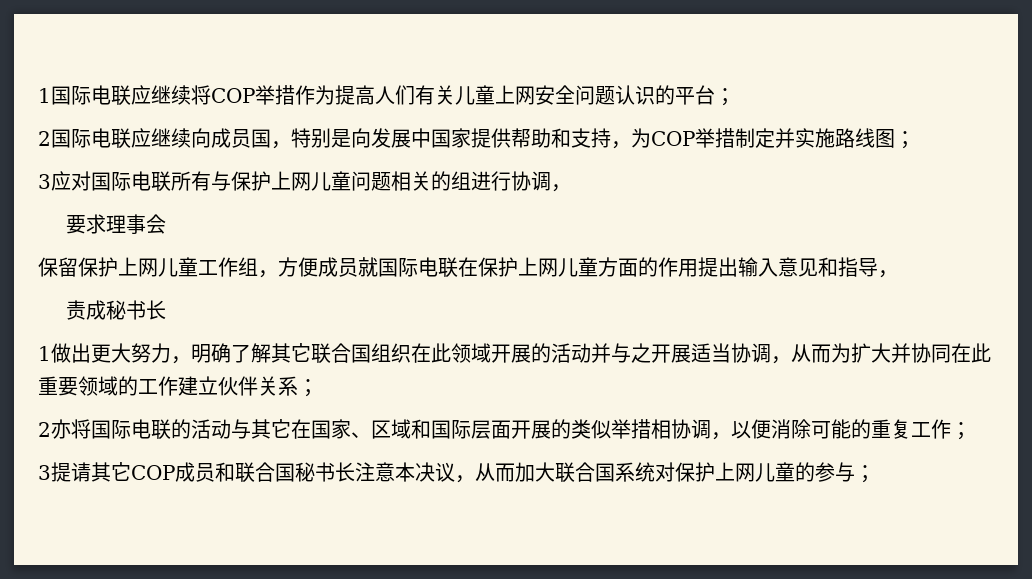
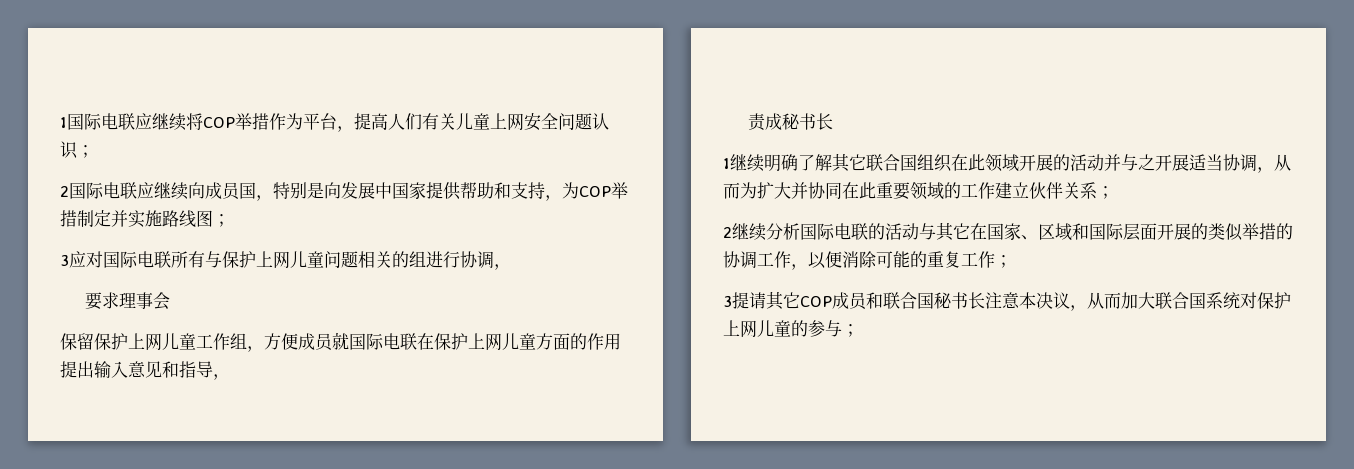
- 1国际电联应继续将COP举措作为提高人们有关儿童上网安全问题认识的平台；
+ 1国际电联应继续将COP举措作为平台，提高人们有关儿童上网安全问题认识；
- 1做出更大努力，明确了解其它联合国组织在此领域开展的活动并与之开展适当协调，从而为扩大并协同在此重要领域的工作建立伙伴关系；
+ 1继续明确了解其它联合国组织在此领域开展的活动并与之开展适当协调，从而为扩大并协同在此重要领域的工作建立伙伴关系；
- 2亦将国际电联的活动与其它在国家、区域和国际层面开展的类似举措相协调，以便消除可能的重复工作；
+ 2继续分析国际电联的活动与其它在国家、区域和国际层面开展的类似举措的协调工作，以便消除可能的重复工作；

